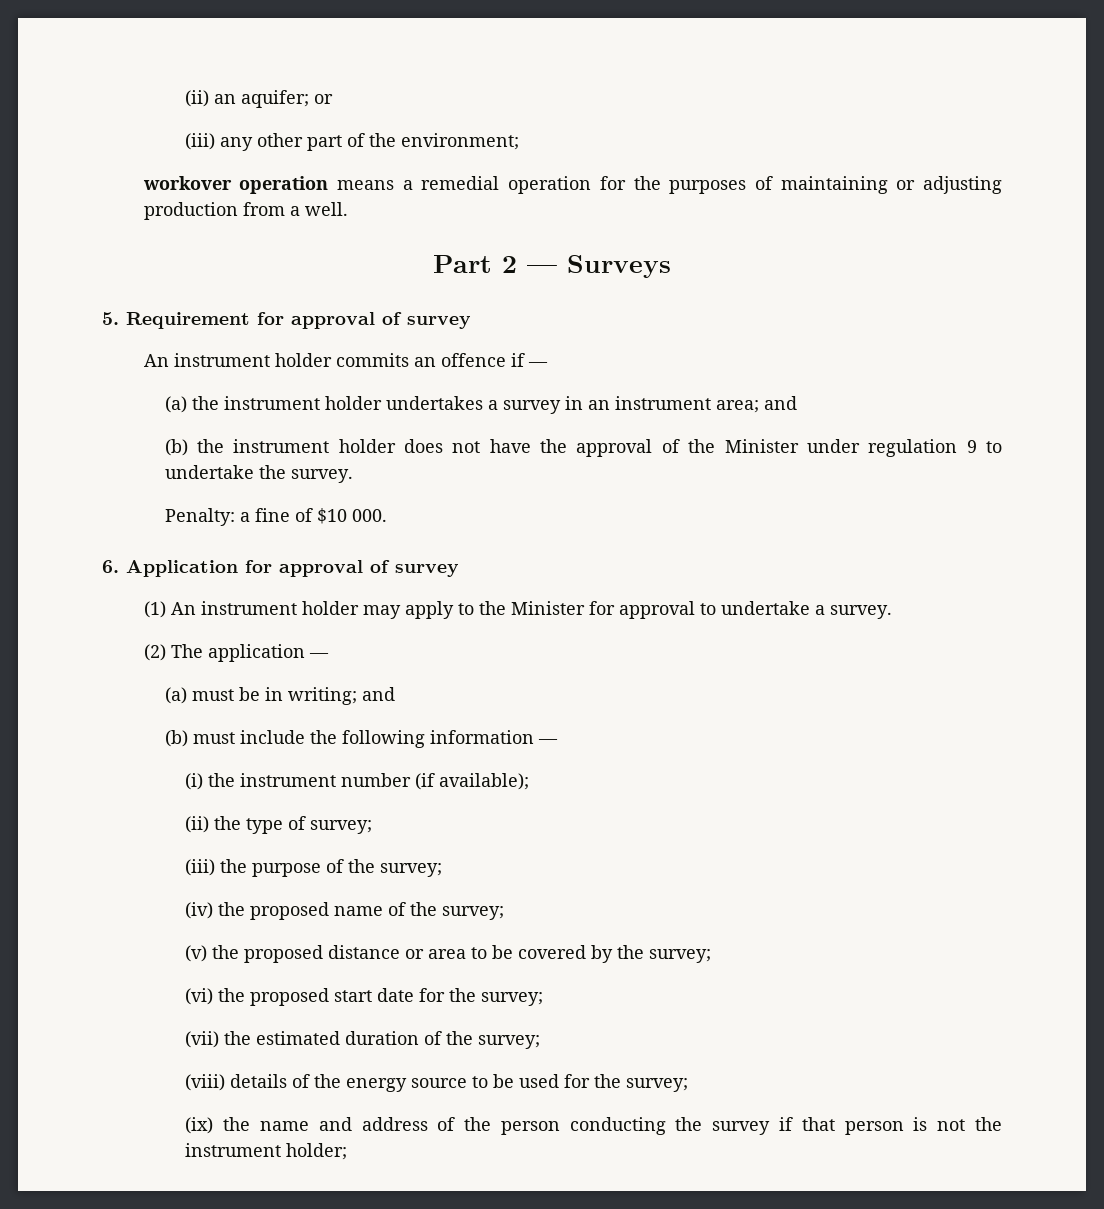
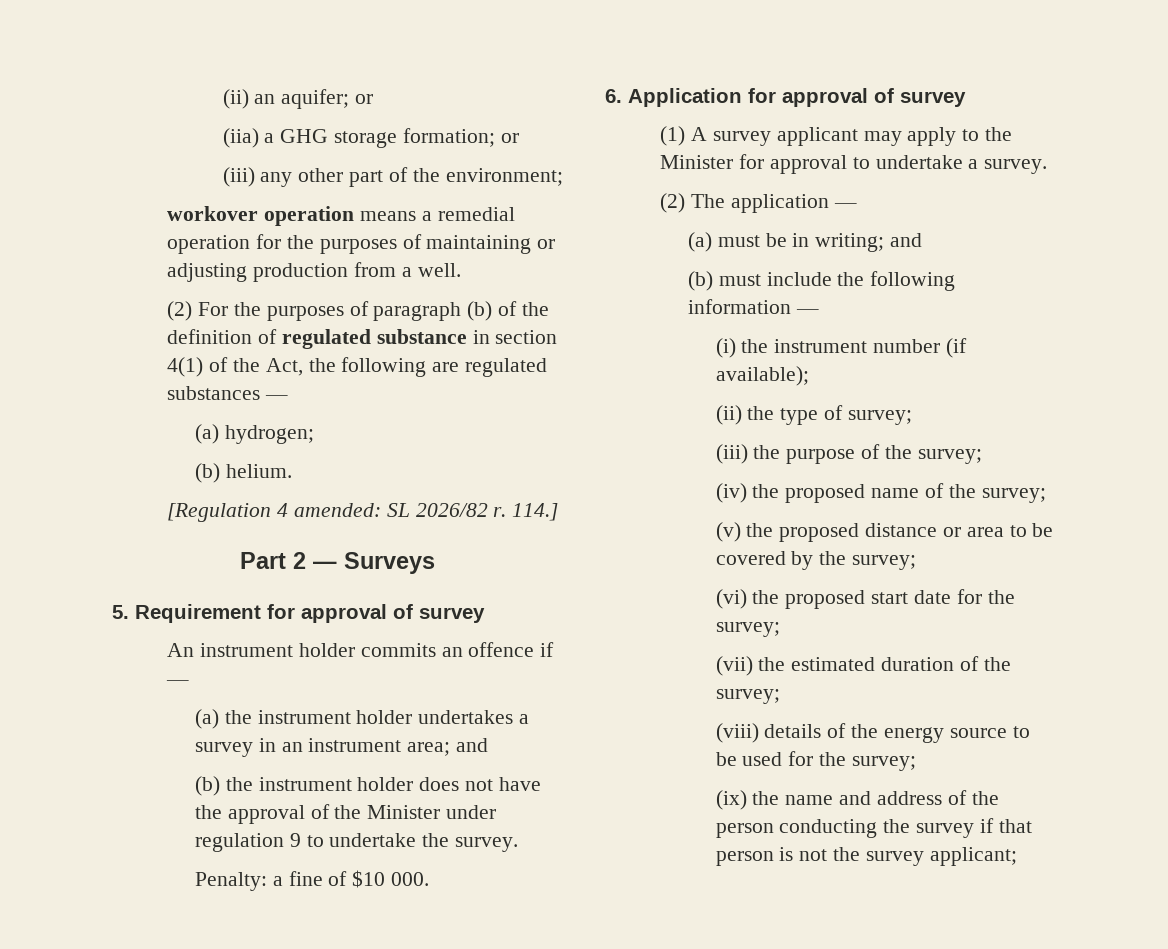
+ (iia) a GHG storage formation; or
+ (2) For the purposes of paragraph (b) of the definition of regulated substance in section 4(1) of the Act, the following are regulated substances —
+ (a) hydrogen;
+ (b) helium.
+ [Regulation 4 amended: SL 2026/82 r. 114.]
- (1) An instrument holder may apply to the Minister for approval to undertake a survey.
+ (1) A survey applicant may apply to the Minister for approval to undertake a survey.
- (ix) the name and address of the person conducting the survey if that person is not the instrument holder;
+ (ix) the name and address of the person conducting the survey if that person is not the survey applicant;

